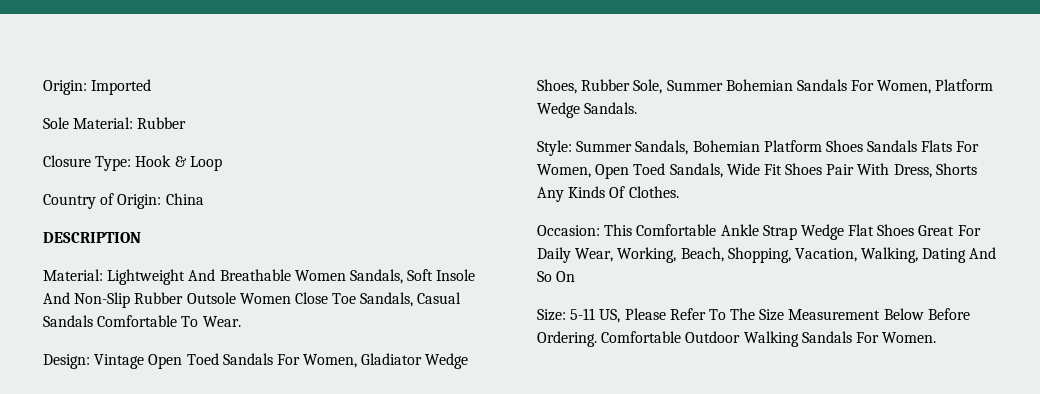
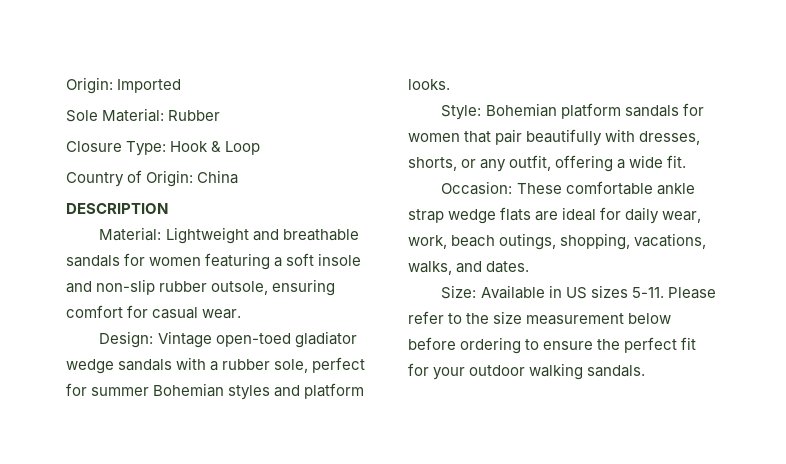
- Material: Lightweight And Breathable Women Sandals, Soft Insole And Non-Slip Rubber Outsole Women Close Toe Sandals, Casual Sandals Comfortable To Wear.
- Design: Vintage Open Toed Sandals For Women, Gladiator Wedge Shoes, Rubber Sole, Summer Bohemian Sandals For Women, Platform Wedge Sandals.
- Style: Summer Sandals, Bohemian Platform Shoes Sandals Flats For Women, Open Toed Sandals, Wide Fit Shoes Pair With Dress, Shorts Any Kinds Of Clothes.
- Occasion: This Comfortable Ankle Strap Wedge Flat Shoes Great For Daily Wear, Working, Beach, Shopping, Vacation, Walking, Dating And So On
- Size: 5-11 US, Please Refer To The Size Measurement Below Before Ordering. Comfortable Outdoor Walking Sandals For Women.
+ Material: Lightweight and breathable sandals for women featuring a soft insole and non-slip rubber outsole, ensuring comfort for casual wear.
+ Design: Vintage open-toed gladiator wedge sandals with a rubber sole, perfect for summer Bohemian styles and platform looks.
+ Style: Bohemian platform sandals for women that pair beautifully with dresses, shorts, or any outfit, offering a wide fit.
+ Occasion: These comfortable ankle strap wedge flats are ideal for daily wear, work, beach outings, shopping, vacations, walks, and dates.
+ Size: Available in US sizes 5-11. Please refer to the size measurement below before ordering to ensure the perfect fit for your outdoor walking sandals.

